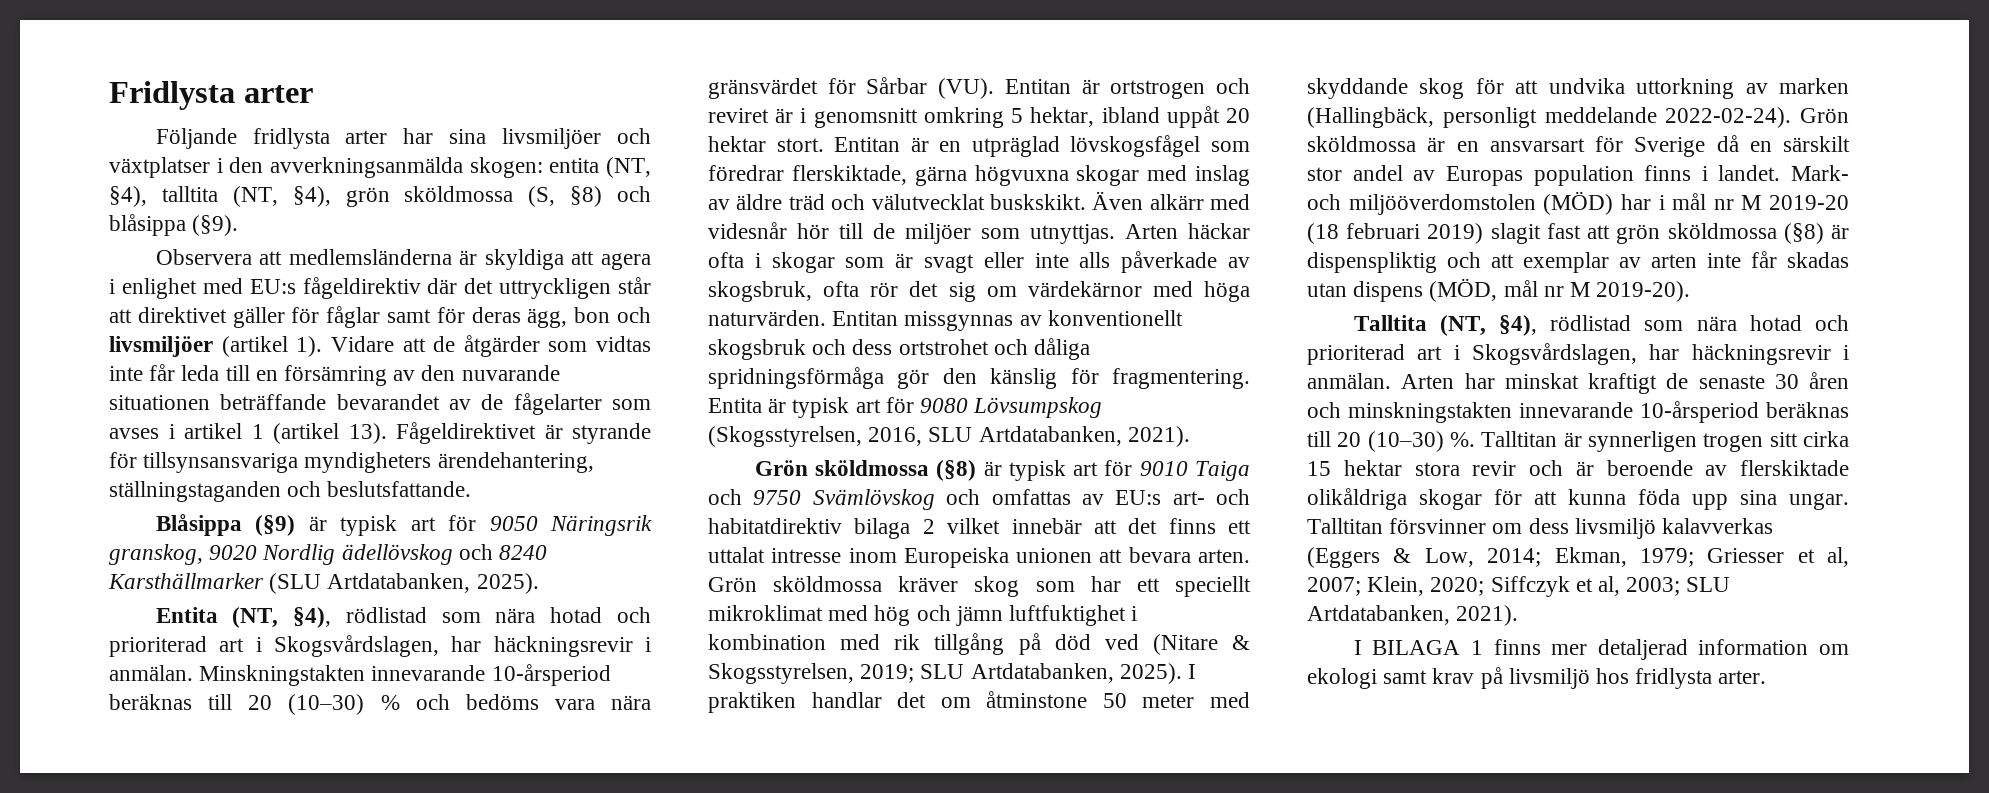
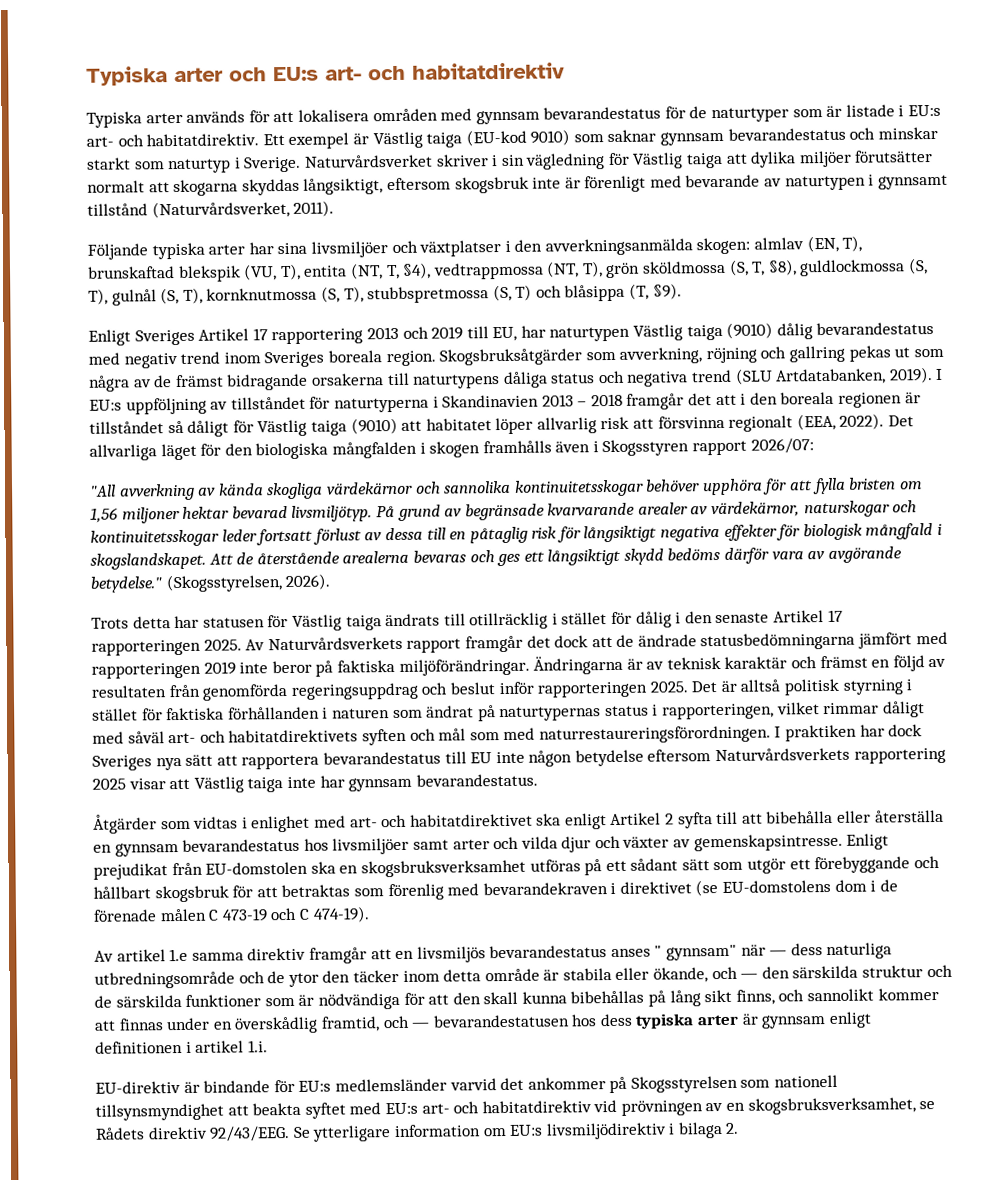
- Fridlysta arter
+ Typiska arter och EU:s art- och habitatdirektiv
+ Typiska arter används för att lokalisera områden med gynnsam bevarandestatus för de naturtyper som är listade i EU:s art- och habitatdirektiv. Ett exempel är Västlig taiga (EU-kod 9010) som saknar gynnsam bevarandestatus och minskar starkt som naturtyp i Sverige. Naturvårdsverket skriver i sin vägledning för Västlig taiga att dylika miljöer förutsätter normalt att skogarna skyddas långsiktigt, eftersom skogsbruk inte är förenligt med bevarande av naturtypen i gynnsamt tillstånd (Naturvårdsverket, 2011).
- Följande fridlysta arter har sina livsmiljöer och växtplatser i den avverkningsanmälda skogen: entita (NT, §4), talltita (NT, §4), grön sköldmossa (S, §8) och blåsippa (§9).
- Observera att medlemsländerna är skyldiga att agera i enlighet med EU:s fågeldirektiv där det uttryckligen står att direktivet gäller för fåglar samt för deras ägg, bon och livsmiljöer (artikel 1). Vidare att de åtgärder som vidtas inte får leda till en försämring av den nuvarande situationen beträffande bevarandet av de fågelarter som avses i artikel 1 (artikel 13). Fågeldirektivet är styrande för tillsynsansvariga myndigheters ärendehantering, ställningstaganden och beslutsfattande.
- Blåsippa (§9) är typisk art för 9050 Näringsrik granskog, 9020 Nordlig ädellövskog och 8240 Karsthällmarker (SLU Artdatabanken, 2025).
- Entita (NT, §4), rödlistad som nära hotad och prioriterad art i Skogsvårdslagen, har häckningsrevir i anmälan. Minskningstakten innevarande 10-årsperiod beräknas till 20 (10–30) % och bedöms vara nära gränsvärdet för Sårbar (VU). Entitan är ortstrogen och reviret är i genomsnitt omkring 5 hektar, ibland uppåt 20 hektar stort. Entitan är en utpräglad lövskogsfågel som föredrar flerskiktade, gärna högvuxna skogar med inslag av äldre träd och välutvecklat buskskikt. Även alkärr med videsnår hör till de miljöer som utnyttjas. Arten häckar ofta i skogar som är svagt eller inte alls påverkade av skogsbruk, ofta rör det sig om värdekärnor med höga naturvärden. Entitan missgynnas av konventionellt skogsbruk och dess ortstrohet och dåliga spridningsförmåga gör den känslig för fragmentering. Entita är typisk art för 9080 Lövsumpskog (Skogsstyrelsen, 2016, SLU Artdatabanken, 2021).
- Grön sköldmossa (§8) är typisk art för 9010 Taiga och 9750 Svämlövskog och omfattas av EU:s art- och habitatdirektiv bilaga 2 vilket innebär att det finns ett uttalat intresse inom Europeiska unionen att bevara arten. Grön sköldmossa kräver skog som har ett speciellt mikroklimat med hög och jämn luftfuktighet i kombination med rik tillgång på död ved (Nitare & Skogsstyrelsen, 2019; SLU Artdatabanken, 2025). I praktiken handlar det om åtminstone 50 meter med skyddande skog för att undvika uttorkning av marken (Hallingbäck, personligt meddelande 2022-02-24). Grön sköldmossa är en ansvarsart för Sverige då en särskilt stor andel av Europas population finns i landet. Mark- och miljööverdomstolen (MÖD) har i mål nr M 2019-20 (18 februari 2019) slagit fast att grön sköldmossa (§8) är dispenspliktig och att exemplar av arten inte får skadas utan dispens (MÖD, mål nr M 2019-20).
- Talltita (NT, §4), rödlistad som nära hotad och prioriterad art i Skogsvårdslagen, har häckningsrevir i anmälan. Arten har minskat kraftigt de senaste 30 åren och minskningstakten innevarande 10-årsperiod beräknas till 20 (10–30) %. Talltitan är synnerligen trogen sitt cirka 15 hektar stora revir och är beroende av flerskiktade olikåldriga skogar för att kunna föda upp sina ungar. Talltitan försvinner om dess livsmiljö kalavverkas (Eggers & Low, 2014; Ekman, 1979; Griesser et al, 2007; Klein, 2020; Siffczyk et al, 2003; SLU Artdatabanken, 2021).
- I BILAGA 1 finns mer detaljerad information om ekologi samt krav på livsmiljö hos fridlysta arter.
+ Följande typiska arter har sina livsmiljöer och växtplatser i den avverkningsanmälda skogen: almlav (EN, T), brunskaftad blekspik (VU, T), entita (NT, T, §4), vedtrappmossa (NT, T), grön sköldmossa (S, T, §8), guldlockmossa (S, T), gulnål (S, T), kornknutmossa (S, T), stubbspretmossa (S, T) och blåsippa (T, §9).
+ Enligt Sveriges Artikel 17 rapportering 2013 och 2019 till EU, har naturtypen Västlig taiga (9010) dålig bevarandestatus med negativ trend inom Sveriges boreala region. Skogsbruksåtgärder som avverkning, röjning och gallring pekas ut som några av de främst bidragande orsakerna till naturtypens dåliga status och negativa trend (SLU Artdatabanken, 2019). I EU:s uppföljning av tillståndet för naturtyperna i Skandinavien 2013 – 2018 framgår det att i den boreala regionen är tillståndet så dåligt för Västlig taiga (9010) att habitatet löper allvarlig risk att försvinna regionalt (EEA, 2022). Det allvarliga läget för den biologiska mångfalden i skogen framhålls även i Skogsstyren rapport 2026/07:
+ "All avverkning av kända skogliga värdekärnor och sannolika kontinuitetsskogar behöver upphöra för att fylla bristen om 1,56 miljoner hektar bevarad livsmiljötyp. På grund av begränsade kvarvarande arealer av värdekärnor, naturskogar och kontinuitetsskogar leder fortsatt förlust av dessa till en påtaglig risk för långsiktigt negativa effekter för biologisk mångfald i skogslandskapet. Att de återstående arealerna bevaras och ges ett långsiktigt skydd bedöms därför vara av avgörande betydelse." (Skogsstyrelsen, 2026).
+ Trots detta har statusen för Västlig taiga ändrats till otillräcklig i stället för dålig i den senaste Artikel 17 rapporteringen 2025. Av Naturvårdsverkets rapport framgår det dock att de ändrade statusbedömningarna jämfört med rapporteringen 2019 inte beror på faktiska miljöförändringar. Ändringarna är av teknisk karaktär och främst en följd av resultaten från genomförda regeringsuppdrag och beslut inför rapporteringen 2025. Det är alltså politisk styrning i stället för faktiska förhållanden i naturen som ändrat på naturtypernas status i rapporteringen, vilket rimmar dåligt med såväl art- och habitatdirektivets syften och mål som med naturrestaureringsförordningen. I praktiken har dock Sveriges nya sätt att rapportera bevarandestatus till EU inte någon betydelse eftersom Naturvårdsverkets rapportering 2025 visar att Västlig taiga inte har gynnsam bevarandestatus.
+ Åtgärder som vidtas i enlighet med art- och habitatdirektivet ska enligt Artikel 2 syfta till att bibehålla eller återställa en gynnsam bevarandestatus hos livsmiljöer samt arter och vilda djur och växter av gemenskapsintresse. Enligt prejudikat från EU-domstolen ska en skogsbruksverksamhet utföras på ett sådant sätt som utgör ett förebyggande och hållbart skogsbruk för att betraktas som förenlig med bevarandekraven i direktivet (se EU-domstolens dom i de förenade målen C 473-19 och C 474-19).
+ Av artikel 1.e samma direktiv framgår att en livsmiljös bevarandestatus anses " gynnsam" när — dess naturliga utbredningsområde och de ytor den täcker inom detta område är stabila eller ökande, och — den särskilda struktur och de särskilda funktioner som är nödvändiga för att den skall kunna bibehållas på lång sikt finns, och sannolikt kommer att finnas under en överskådlig framtid, och — bevarandestatusen hos dess typiska arter är gynnsam enligt definitionen i artikel 1.i.
+ EU-direktiv är bindande för EU:s medlemsländer varvid det ankommer på Skogsstyrelsen som nationell tillsynsmyndighet att beakta syftet med EU:s art- och habitatdirektiv vid prövningen av en skogsbruksverksamhet, se Rådets direktiv 92/43/EEG. Se ytterligare information om EU:s livsmiljödirektiv i bilaga 2.

